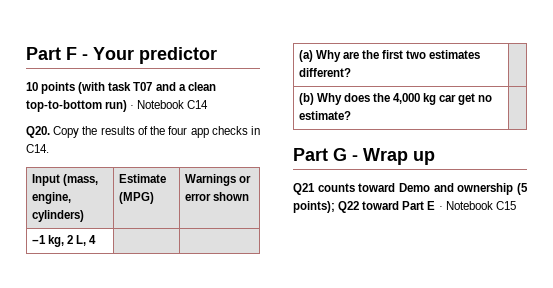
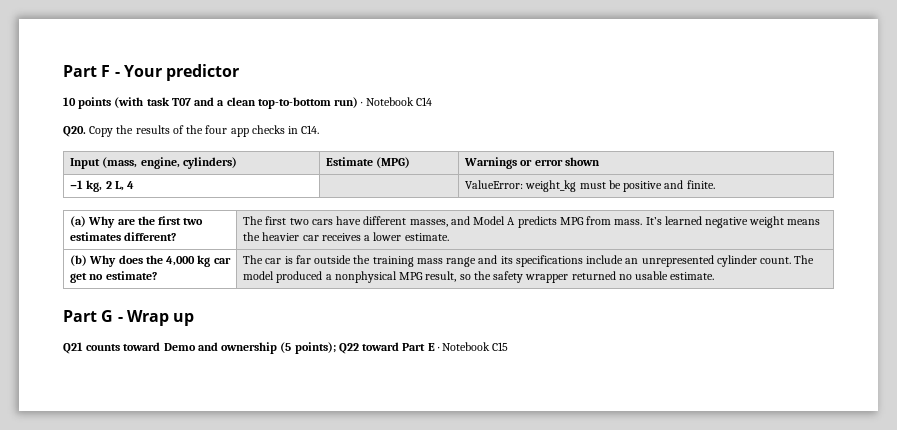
- −1 kg, 2 L, 4 | |
+ −1 kg, 2 L, 4 | | ValueError: weight_kg must be positive and finite.
- (a) Why are the first two estimates different? |
+ (a) Why are the first two estimates different? | The first two cars have different masses, and Model A predicts MPG from mass. It’s learned negative weight means the heavier car receives a lower estimate.
+ The car is far outside the training mass range and its specifications include an unrepresented cylinder count. The model produced a nonphysical MPG result, so the safety wrapper returned no usable estimate.

